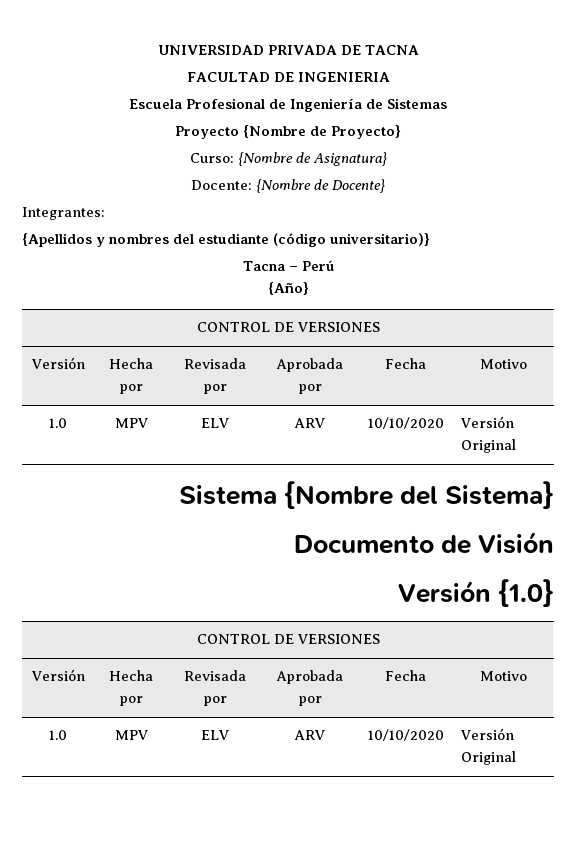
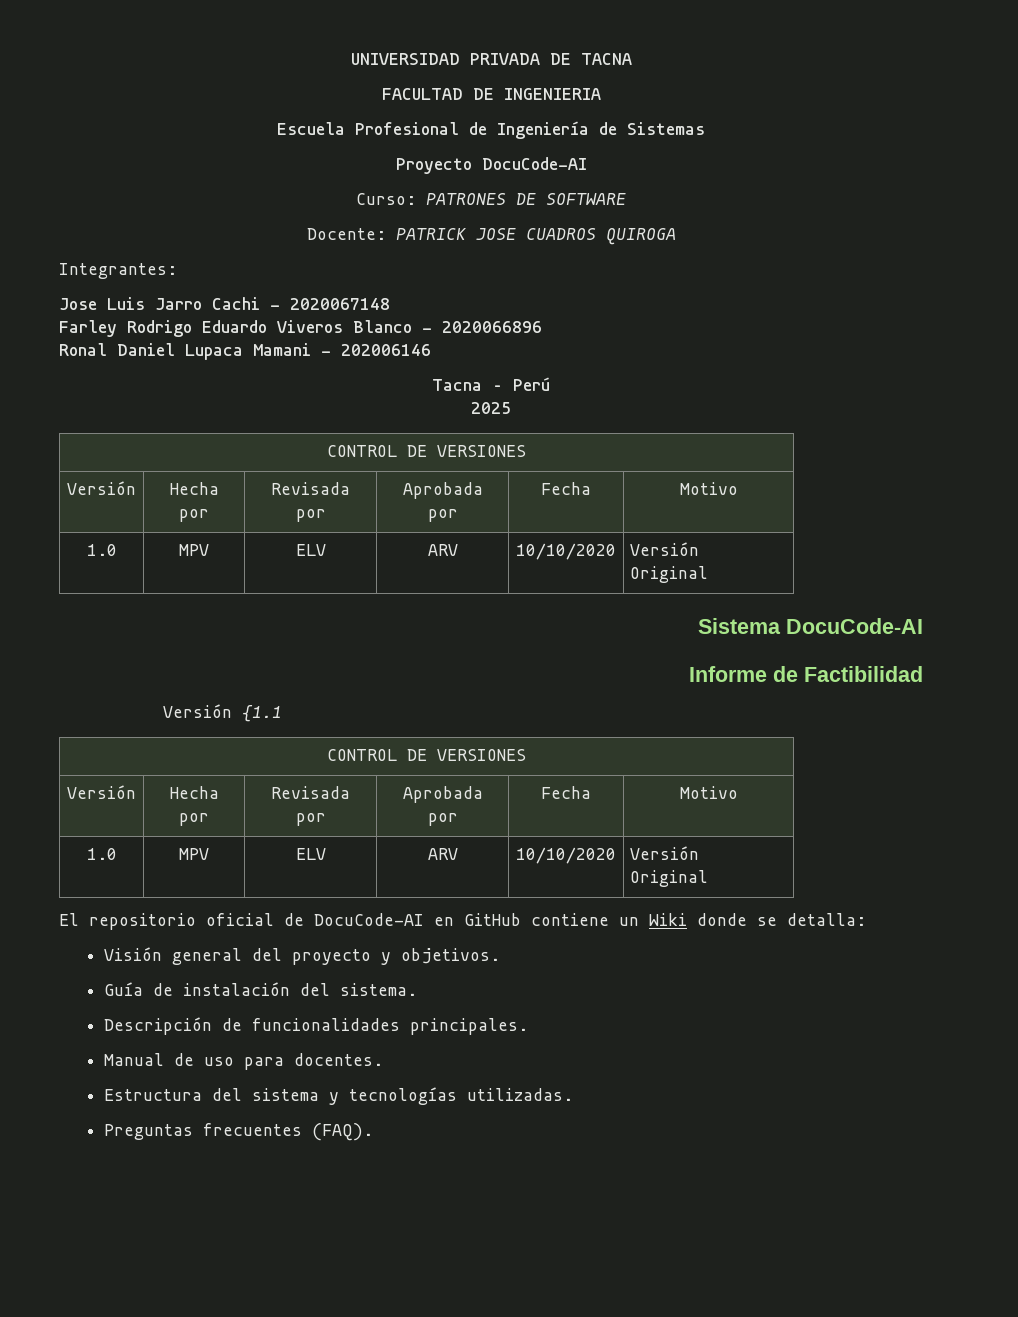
- Proyecto {Nombre de Proyecto}
- Curso: {Nombre de Asignatura}
- Docente: {Nombre de Docente}
+ Proyecto DocuCode-AI
+ Curso: PATRONES DE SOFTWARE
+ Docente: PATRICK JOSE CUADROS QUIROGA
  Integrantes:
- {Apellidos y nombres del estudiante (código universitario)}
+ Jose Luis Jarro Cachi - 2020067148
+ Farley Rodrigo Eduardo Viveros Blanco - 2020066896
+ Ronal Daniel Lupaca Mamani - 202006146
- {Año}
+ 2025
- Sistema {Nombre del Sistema}
- Documento de Visión
- Versión {1.0}
+ Sistema DocuCode-AI
+ Informe de Factibilidad
+ Versión {1.1
+ El repositorio oficial de DocuCode-AI en GitHub contiene un Wiki donde se detalla:
+ Visión general del proyecto y objetivos.
+ Guía de instalación del sistema.
+ Descripción de funcionalidades principales.
+ Manual de uso para docentes.
+ Estructura del sistema y tecnologías utilizadas.
+ Preguntas frecuentes (FAQ).

